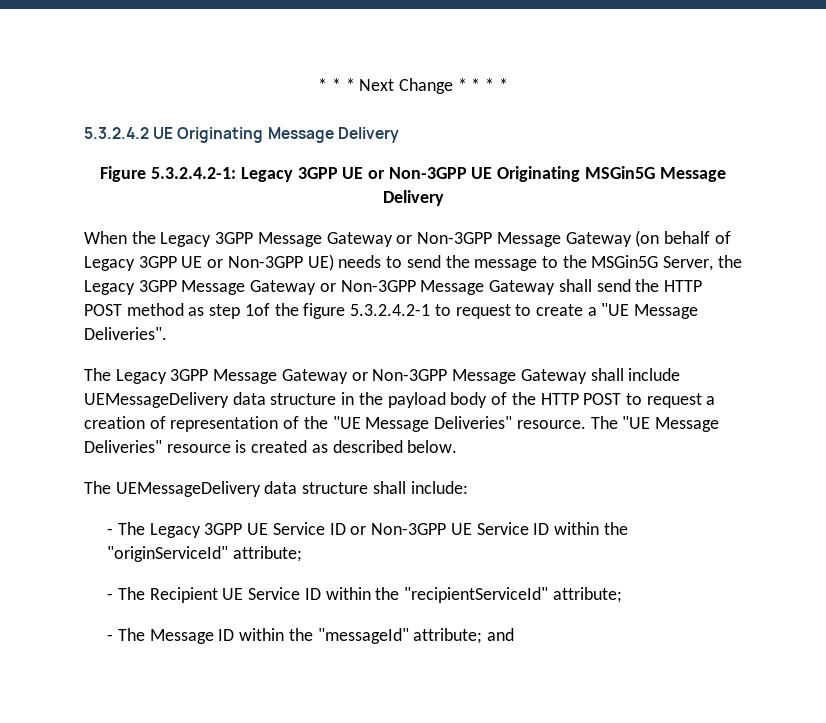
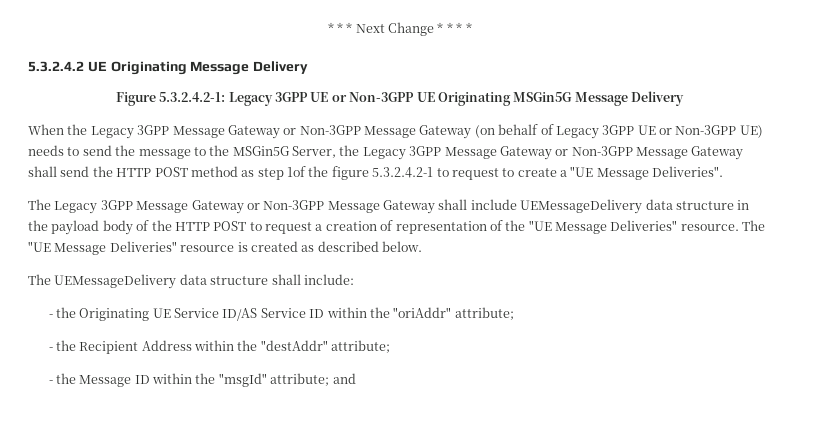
- - The Legacy 3GPP UE Service ID or Non-3GPP UE Service ID within the "originServiceId" attribute;
- - The Recipient UE Service ID within the "recipientServiceId" attribute;
- - The Message ID within the "messageId" attribute; and
+ - the Originating UE Service ID/AS Service ID within the "oriAddr" attribute;
+ - the Recipient Address within the "destAddr" attribute;
+ - the Message ID within the "msgId" attribute; and

